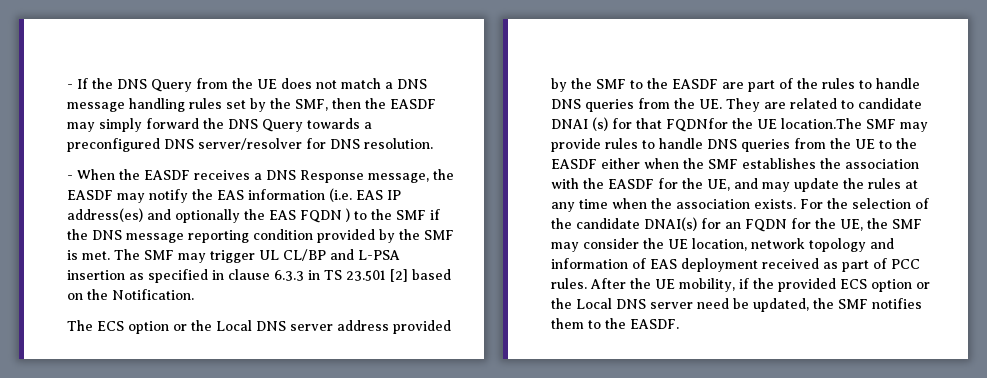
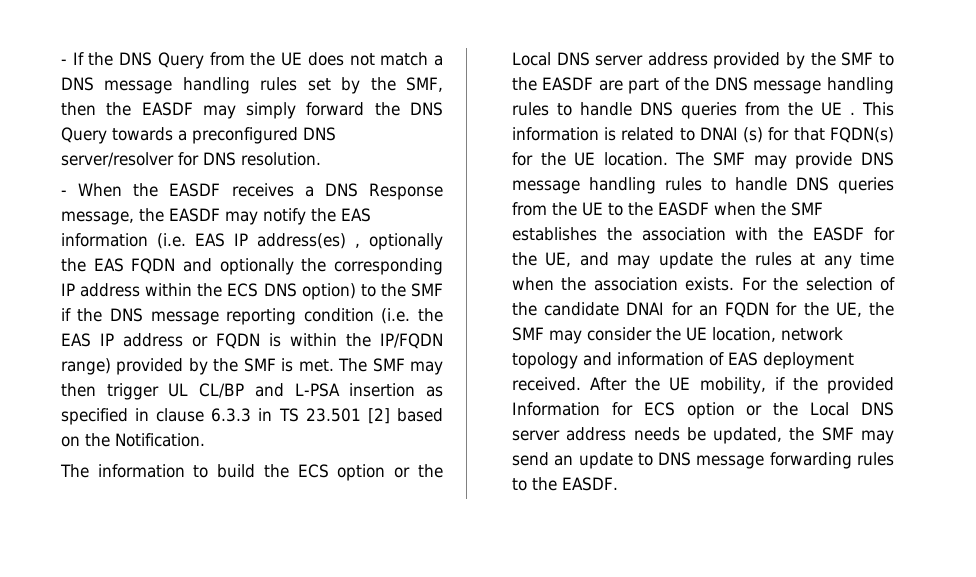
- - When the EASDF receives a DNS Response message, the EASDF may notify the EAS information (i.e. EAS IP address(es) and optionally the EAS FQDN ) to the SMF if the DNS message reporting condition provided by the SMF is met.
+ - When the EASDF receives a DNS Response message, the EASDF may notify the EAS information (i.e. EAS IP address(es) , optionally the EAS FQDN and optionally the corresponding IP address within the ECS DNS option) to the SMF if the DNS message reporting condition (i.e. the EAS IP address or FQDN is within the IP/FQDN range) provided by the SMF is met.
- The SMF may trigger UL CL/BP and L-PSA insertion as specified in clause 6.3.3 in TS 23.501 [2] based on the Notification.
+ The SMF may then trigger UL CL/BP and L-PSA insertion as specified in clause 6.3.3 in TS 23.501 [2] based on the Notification.
- The ECS option or the Local DNS server address provided by the SMF to the EASDF are part of the rules to handle DNS queries from the UE. They are related to candidate DNAI (s) for that FQDNfor the UE location.The SMF may provide rules to handle DNS queries from the UE to the EASDF either when the SMF establishes the association with the EASDF for the UE, and may update the rules at any time when the association exists.
+ The information to build the ECS option or the Local DNS server address provided by the SMF to the EASDF are part of the DNS message handling rules to handle DNS queries from the UE . This information is related to DNAI (s) for that FQDN(s) for the UE location. The SMF may provide DNS message handling rules to handle DNS queries from the UE to the EASDF when the SMF establishes the association with the EASDF for the UE, and may update the rules at any time when the association exists.
- For the selection of the candidate DNAI(s) for an FQDN for the UE, the SMF may consider the UE location, network topology and information of EAS deployment received as part of PCC rules.
+ For the selection of the candidate DNAI for an FQDN for the UE, the SMF may consider the UE location, network topology and information of EAS deployment received.
- After the UE mobility, if the provided ECS option or the Local DNS server need be updated, the SMF notifies them to the EASDF.
+ After the UE mobility, if the provided Information for ECS option or the Local DNS server address needs be updated, the SMF may send an update to DNS message forwarding rules to the EASDF.

